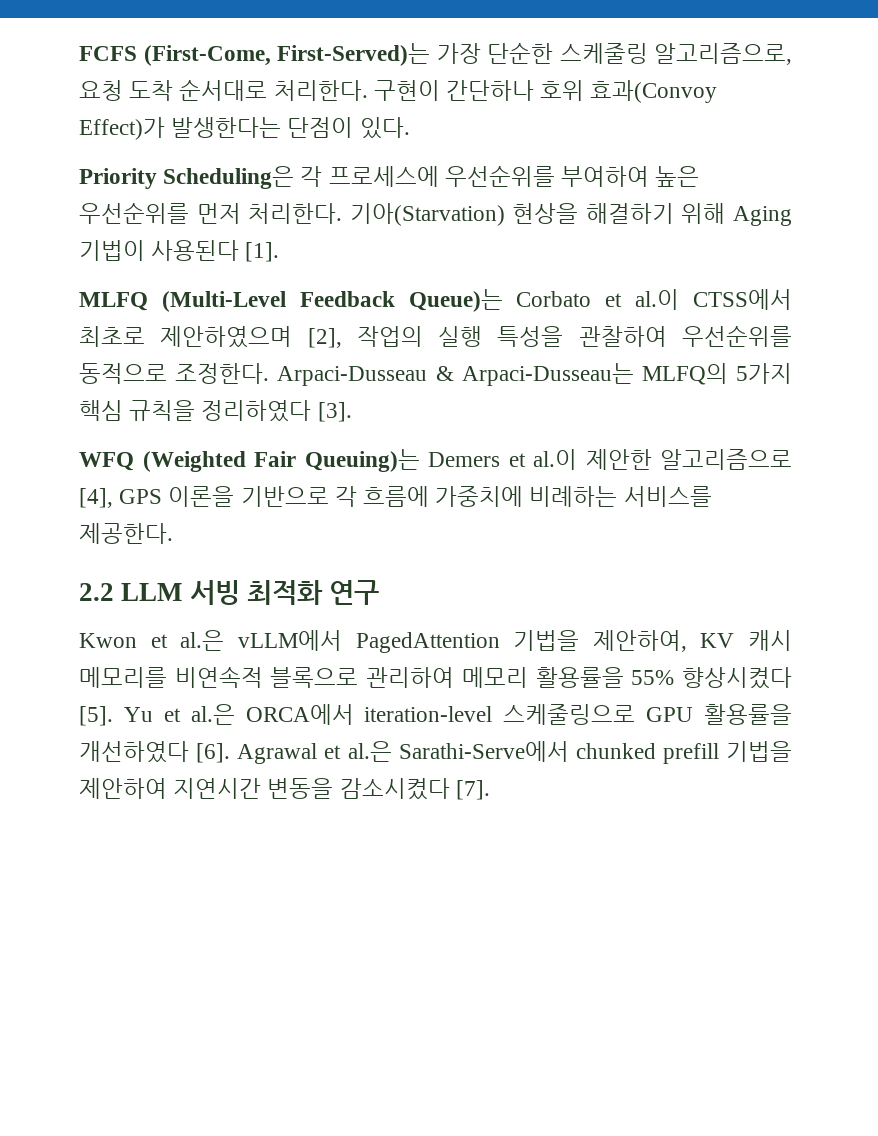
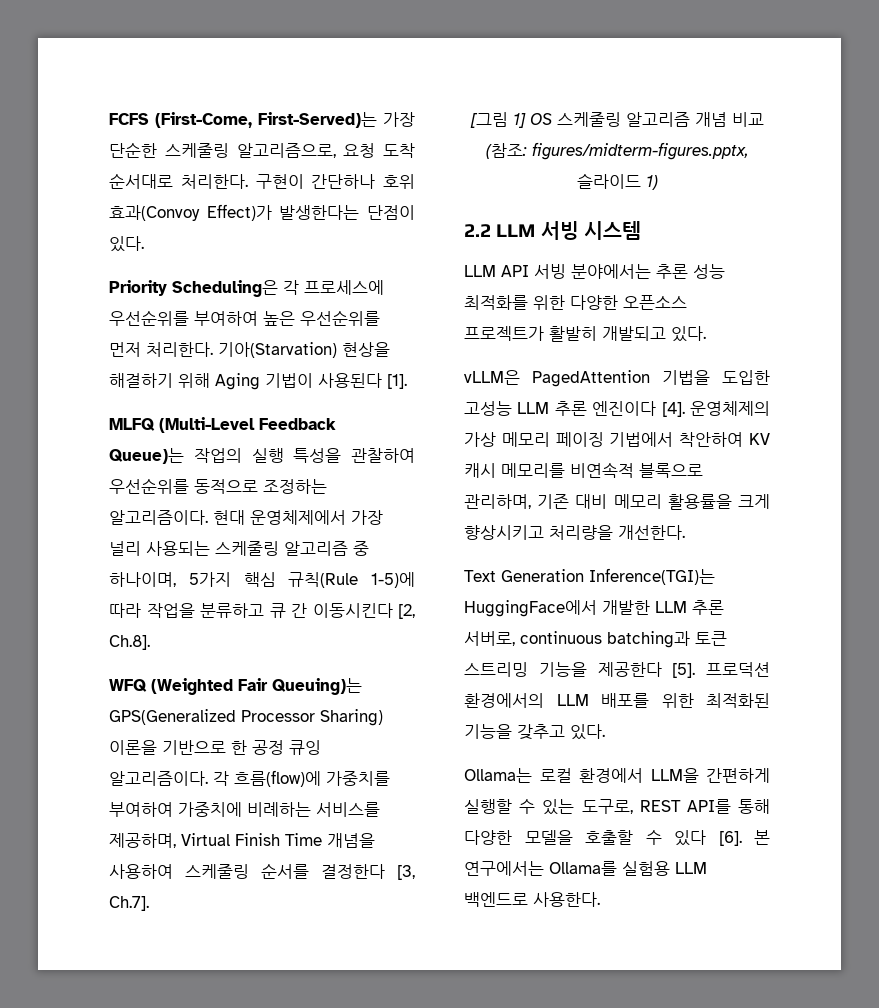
- MLFQ (Multi-Level Feedback Queue)는 Corbato et al.이 CTSS에서 최초로 제안하였으며 [2], 작업의 실행 특성을 관찰하여 우선순위를 동적으로 조정한다. Arpaci-Dusseau & Arpaci-Dusseau는 MLFQ의 5가지 핵심 규칙을 정리하였다 [3].
- WFQ (Weighted Fair Queuing)는 Demers et al.이 제안한 알고리즘으로 [4], GPS 이론을 기반으로 각 흐름에 가중치에 비례하는 서비스를 제공한다.
- 2.2 LLM 서빙 최적화 연구
- Kwon et al.은 vLLM에서 PagedAttention 기법을 제안하여, KV 캐시 메모리를 비연속적 블록으로 관리하여 메모리 활용률을 55% 향상시켰다 [5]. Yu et al.은 ORCA에서 iteration-level 스케줄링으로 GPU 활용률을 개선하였다 [6]. Agrawal et al.은 Sarathi-Serve에서 chunked prefill 기법을 제안하여 지연시간 변동을 감소시켰다 [7].
+ MLFQ (Multi-Level Feedback Queue)는 작업의 실행 특성을 관찰하여 우선순위를 동적으로 조정하는 알고리즘이다. 현대 운영체제에서 가장 널리 사용되는 스케줄링 알고리즘 중 하나이며, 5가지 핵심 규칙(Rule 1-5)에 따라 작업을 분류하고 큐 간 이동시킨다 [2, Ch.8].
+ WFQ (Weighted Fair Queuing)는 GPS(Generalized Processor Sharing) 이론을 기반으로 한 공정 큐잉 알고리즘이다. 각 흐름(flow)에 가중치를 부여하여 가중치에 비례하는 서비스를 제공하며, Virtual Finish Time 개념을 사용하여 스케줄링 순서를 결정한다 [3, Ch.7].
+ [그림 1] OS 스케줄링 알고리즘 개념 비교 (참조: figures/midterm-figures.pptx, 슬라이드 1)
+ 2.2 LLM 서빙 시스템
+ LLM API 서빙 분야에서는 추론 성능 최적화를 위한 다양한 오픈소스 프로젝트가 활발히 개발되고 있다.
+ vLLM은 PagedAttention 기법을 도입한 고성능 LLM 추론 엔진이다 [4]. 운영체제의 가상 메모리 페이징 기법에서 착안하여 KV 캐시 메모리를 비연속적 블록으로 관리하며, 기존 대비 메모리 활용률을 크게 향상시키고 처리량을 개선한다.
+ Text Generation Inference(TGI)는 HuggingFace에서 개발한 LLM 추론 서버로, continuous batching과 토큰 스트리밍 기능을 제공한다 [5]. 프로덕션 환경에서의 LLM 배포를 위한 최적화된 기능을 갖추고 있다.
+ Ollama는 로컬 환경에서 LLM을 간편하게 실행할 수 있는 도구로, REST API를 통해 다양한 모델을 호출할 수 있다 [6]. 본 연구에서는 Ollama를 실험용 LLM 백엔드로 사용한다.

